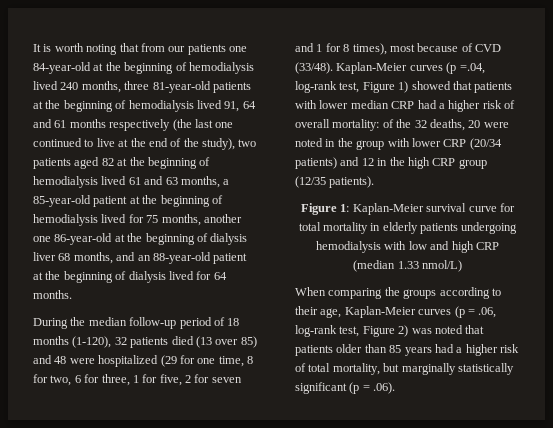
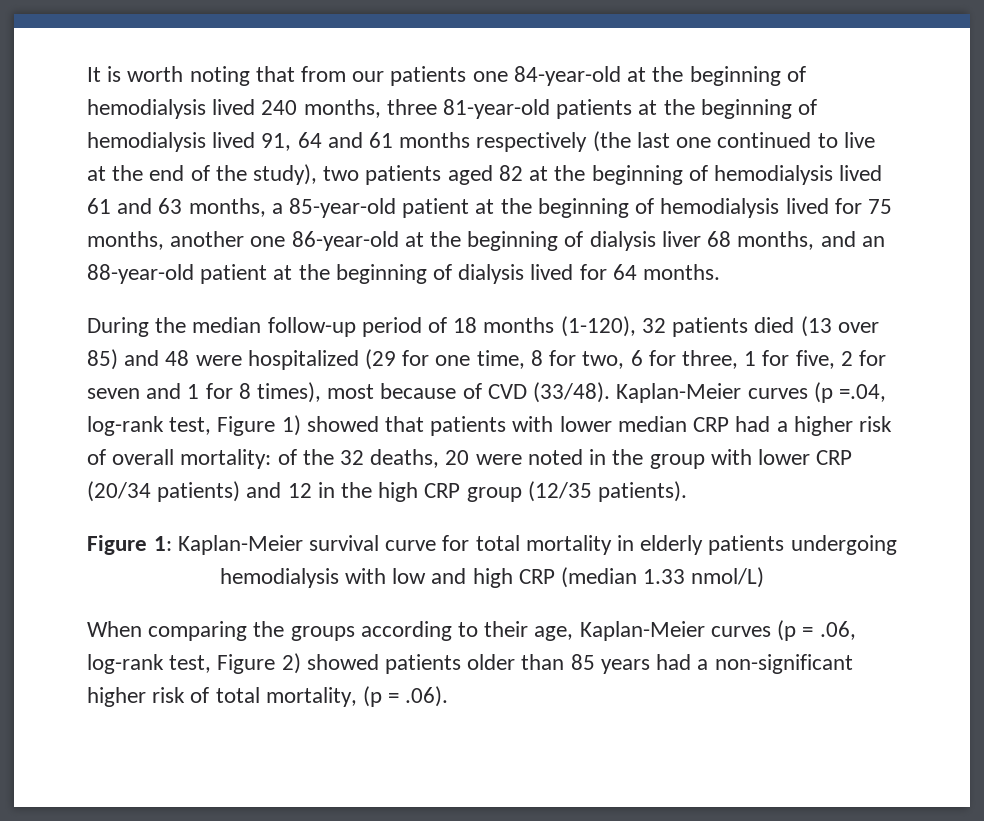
- When comparing the groups according to their age, Kaplan-Meier curves (p = .06, log-rank test, Figure 2) was noted that patients older than 85 years had a higher risk of total mortality, but marginally statistically significant (p = .06).
+ When comparing the groups according to their age, Kaplan-Meier curves (p = .06, log-rank test, Figure 2) showed patients older than 85 years had a non-significant higher risk of total mortality, (p = .06).

